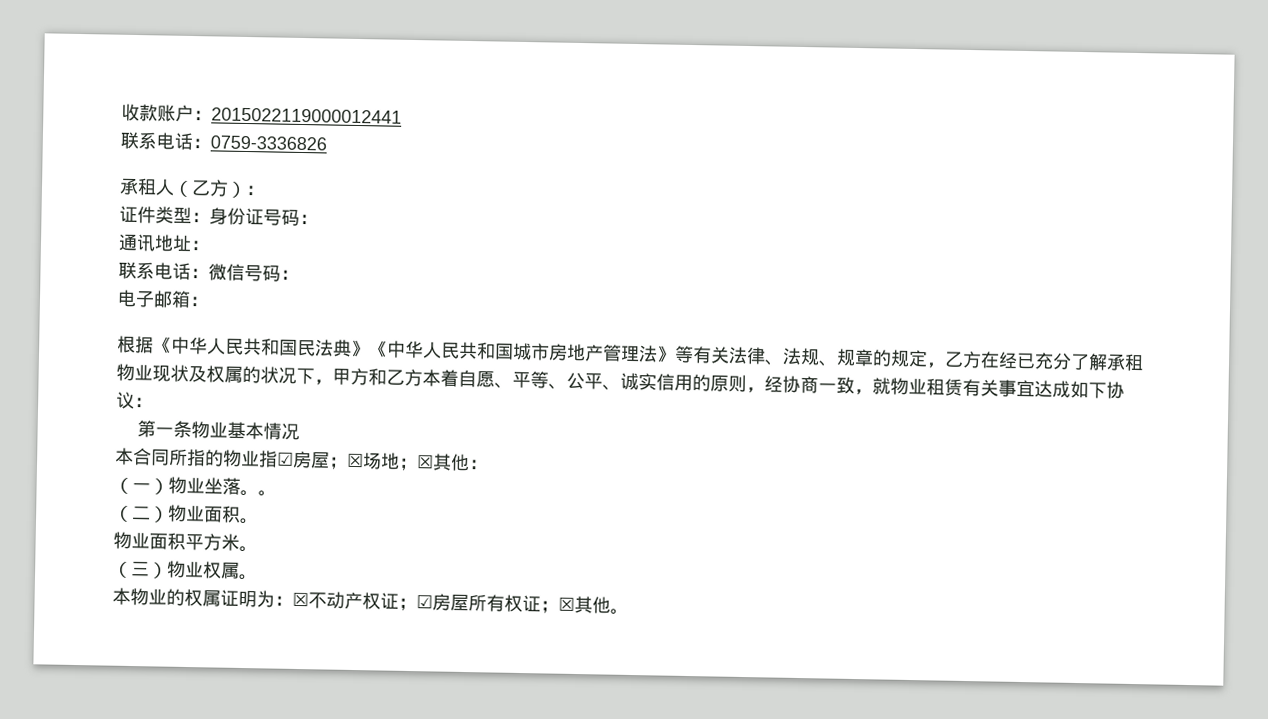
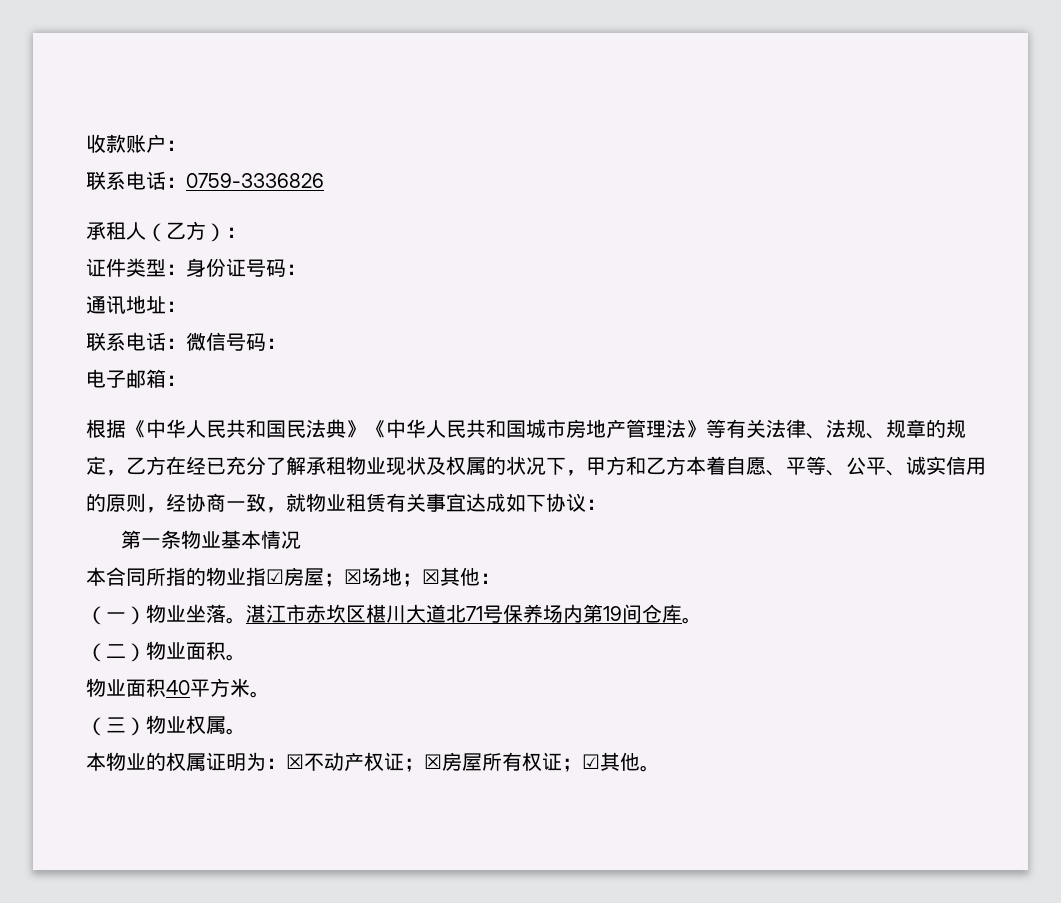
- 收款账户：2015022119000012441
+ 收款账户：
- （一）物业坐落。。
+ （一）物业坐落。湛江市赤坎区椹川大道北71号保养场内第19间仓库。
- 物业面积平方米。
+ 物业面积40平方米。
- 本物业的权属证明为：☒不动产权证；☑房屋所有权证；☒其他。
+ 本物业的权属证明为：☒不动产权证；☒房屋所有权证；☑其他。

